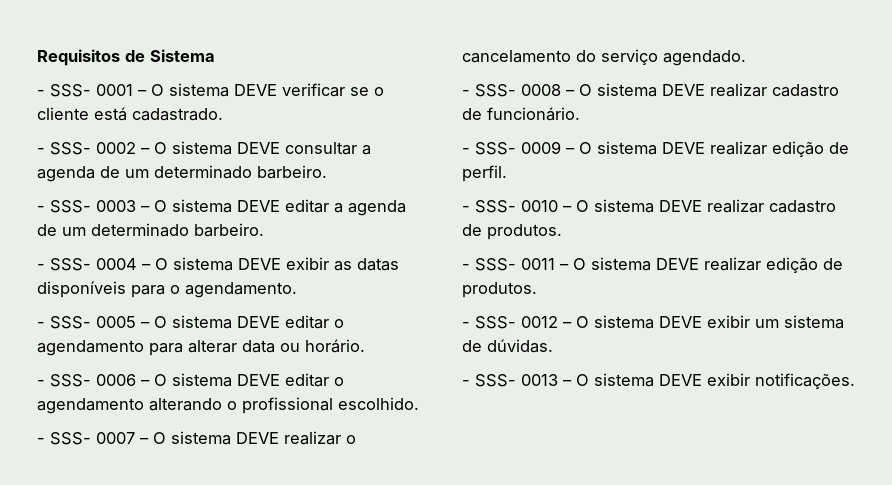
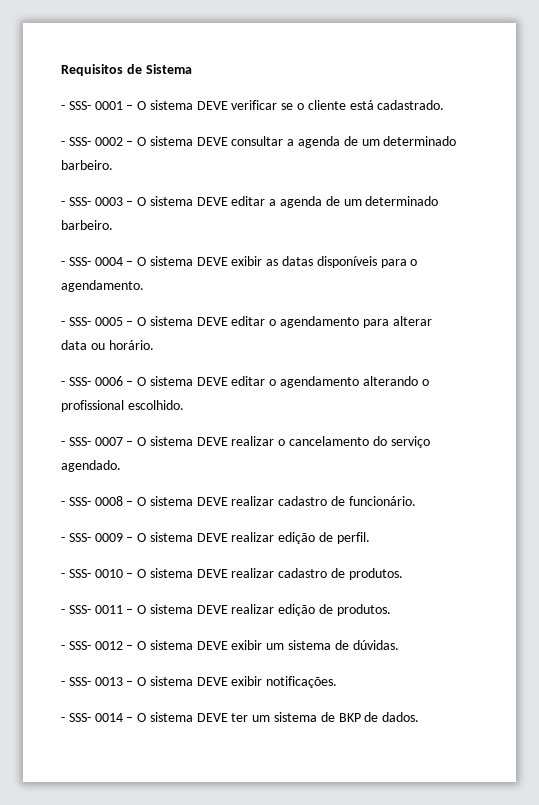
+ - SSS- 0014 – O sistema DEVE ter um sistema de BKP de dados.

